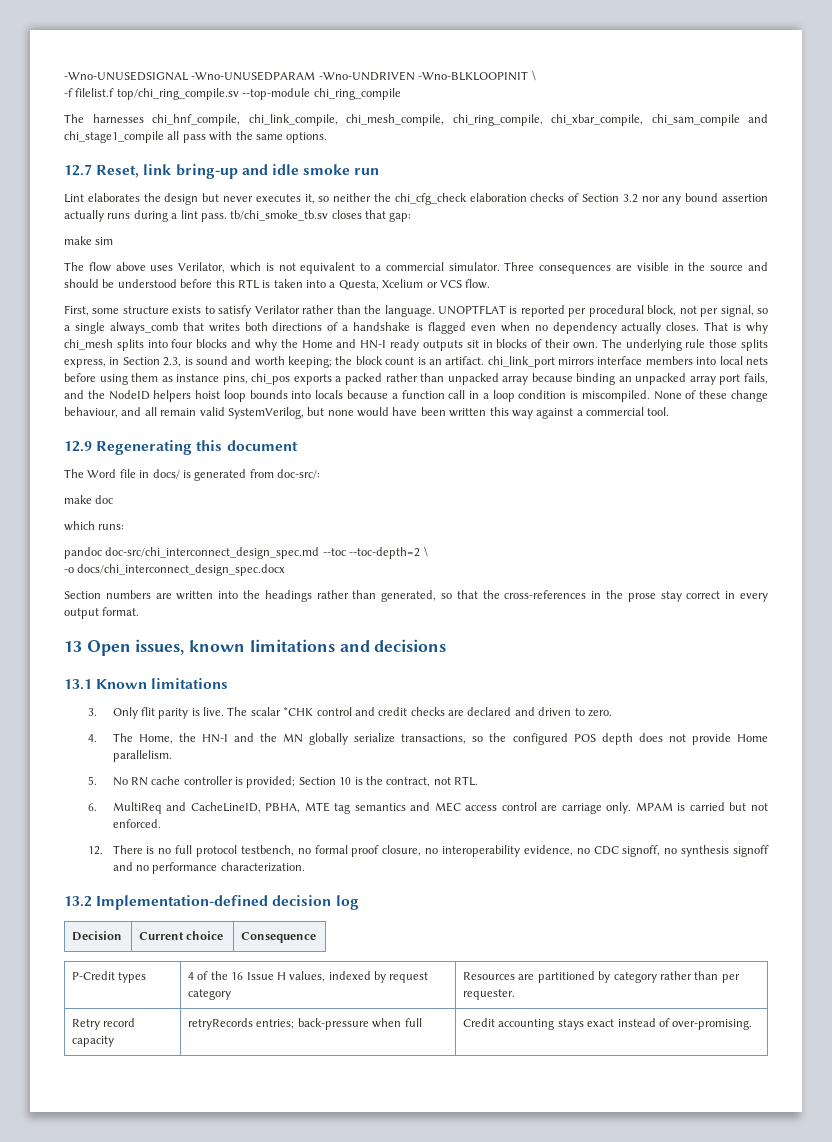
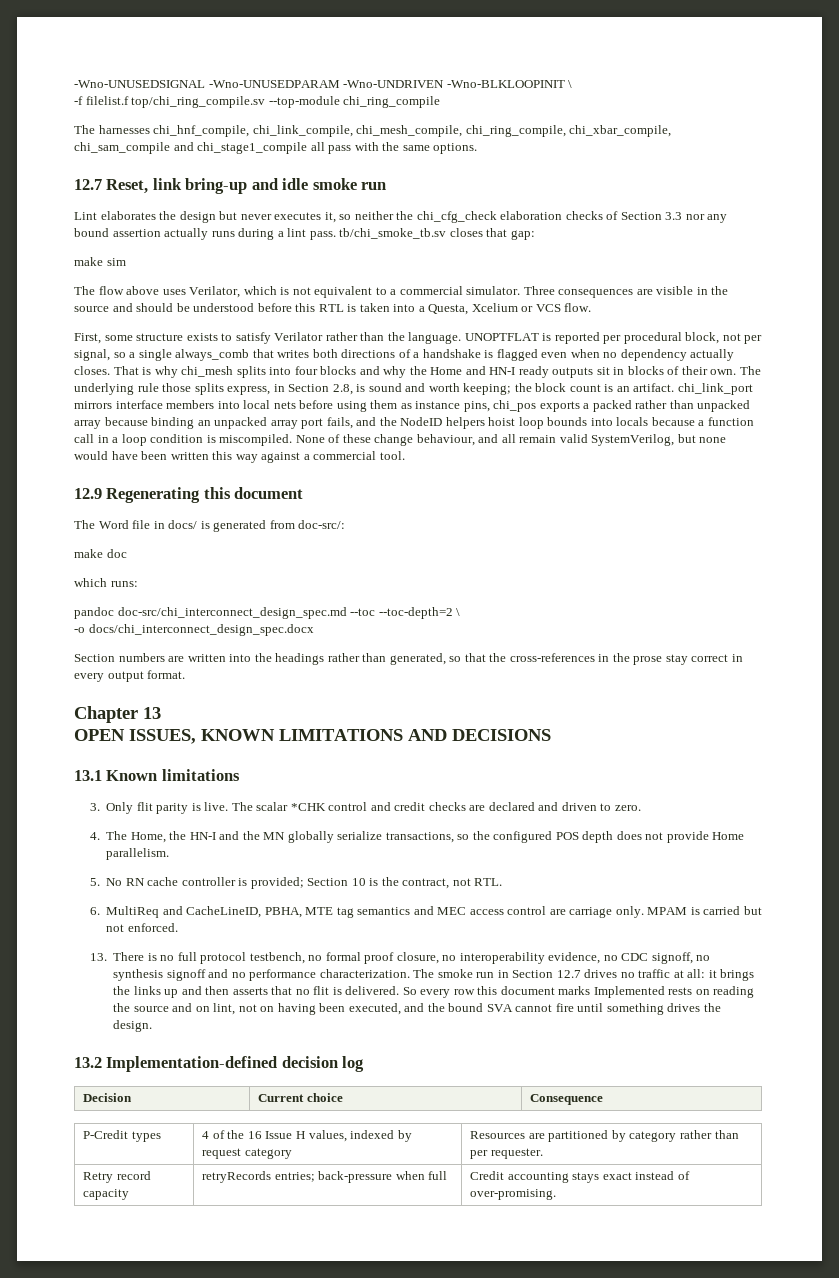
- Lint elaborates the design but never executes it, so neither the chi_cfg_check elaboration checks of Section 3.2 nor any bound assertion actually runs during a lint pass. tb/chi_smoke_tb.sv closes that gap:
+ Lint elaborates the design but never executes it, so neither the chi_cfg_check elaboration checks of Section 3.3 nor any bound assertion actually runs during a lint pass. tb/chi_smoke_tb.sv closes that gap:
- The underlying rule those splits express, in Section 2.3, is sound and worth keeping;
+ The underlying rule those splits express, in Section 2.8, is sound and worth keeping;
- 13 Open issues, known limitations and decisions
+ Chapter 13
+ OPEN ISSUES, KNOWN LIMITATIONS AND DECISIONS
- 12. There is no full protocol testbench, no formal proof closure, no interoperability evidence, no CDC signoff, no synthesis signoff and no performance characterization.
+ 13. There is no full protocol testbench, no formal proof closure, no interoperability evidence, no CDC signoff, no synthesis signoff and no performance characterization. The smoke run in Section 12.7 drives no traffic at all: it brings the links up and then asserts that no flit is delivered. So every row this document marks Implemented rests on reading the source and on lint, not on having been executed, and the bound SVA cannot fire until something drives the design.

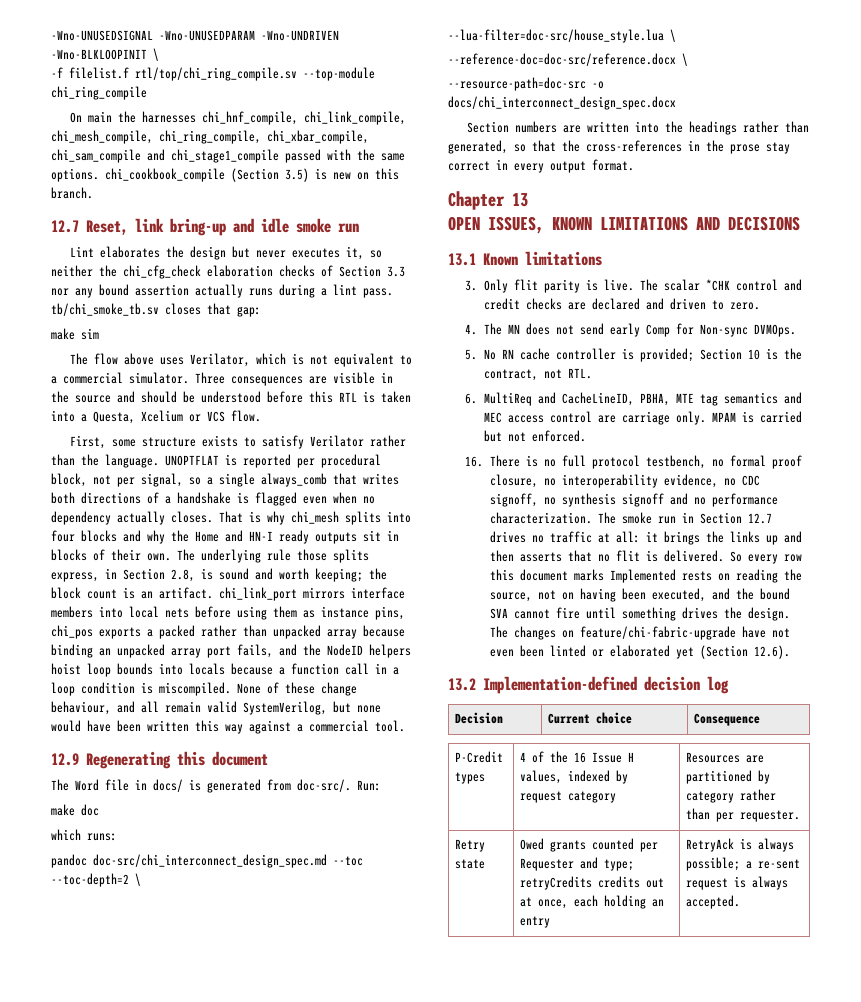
- -f filelist.f top/chi_ring_compile.sv --top-module chi_ring_compile
+ -f filelist.f rtl/top/chi_ring_compile.sv --top-module chi_ring_compile
- The harnesses chi_hnf_compile, chi_link_compile, chi_mesh_compile, chi_ring_compile, chi_xbar_compile, chi_sam_compile and chi_stage1_compile all pass with the same options.
+ On main the harnesses chi_hnf_compile, chi_link_compile, chi_mesh_compile, chi_ring_compile, chi_xbar_compile, chi_sam_compile and chi_stage1_compile passed with the same options. chi_cookbook_compile (Section 3.5) is new on this branch.
- The Word file in docs/ is generated from doc-src/:
+ The Word file in docs/ is generated from doc-src/. Run:
- -o docs/chi_interconnect_design_spec.docx
+ --lua-filter=doc-src/house_style.lua \
+ --reference-doc=doc-src/reference.docx \
+ --resource-path=doc-src -o docs/chi_interconnect_design_spec.docx
- 4. The Home, the HN-I and the MN globally serialize transactions, so the configured POS depth does not provide Home parallelism.
+ 4. The MN does not send early Comp for Non-sync DVMOps.
- 13. There is no full protocol testbench, no formal proof closure, no interoperability evidence, no CDC signoff, no synthesis signoff and no performance characterization.
+ 16. There is no full protocol testbench, no formal proof closure, no interoperability evidence, no CDC signoff, no synthesis signoff and no performance characterization.
- So every row this document marks Implemented rests on reading the source and on lint, not on having been executed, and the bound SVA cannot fire until something drives the design.
+ So every row this document marks Implemented rests on reading the source, not on having been executed, and the bound SVA cannot fire until something drives the design. The changes on feature/chi-fabric-upgrade have not even been linted or elaborated yet (Section 12.6).
- Retry record capacity | retryRecords entries; back-pressure when full | Credit accounting stays exact instead of over-promising.
+ Retry state | Owed grants counted per Requester and type; retryCredits credits out at once, each holding an entry | RetryAck is always possible; a re-sent request is always accepted.

